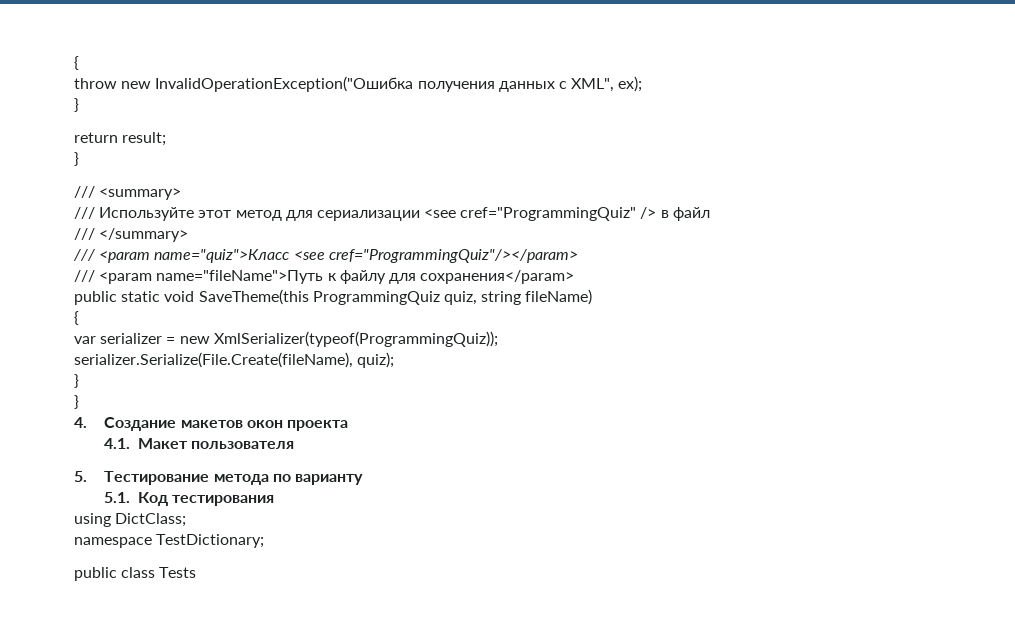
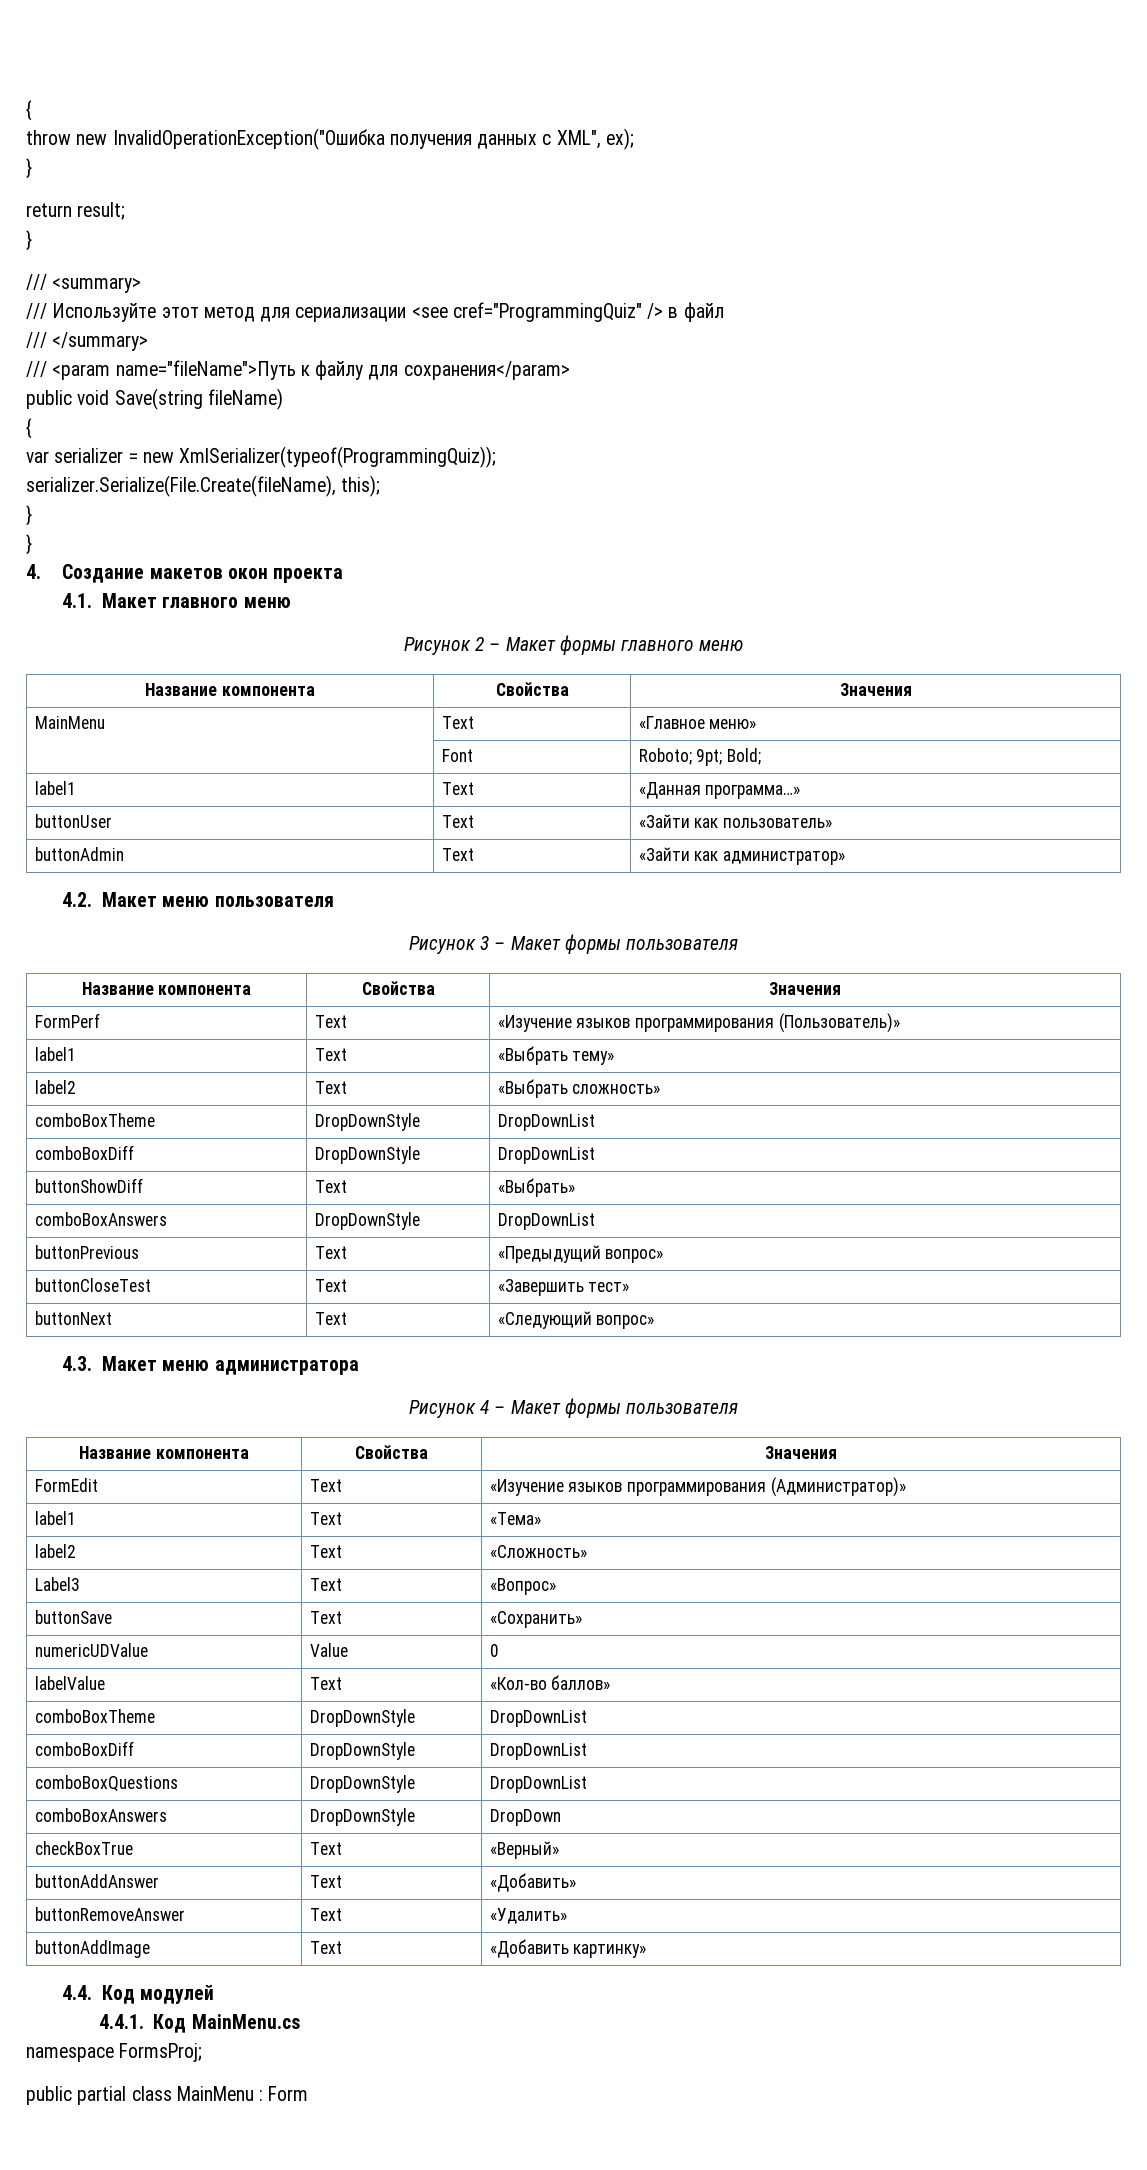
- /// <param name="quiz">Класс <see cref="ProgrammingQuiz"/></param>
- public static void SaveTheme(this ProgrammingQuiz quiz, string fileName)
+ public void Save(string fileName)
- serializer.Serialize(File.Create(fileName), quiz);
+ serializer.Serialize(File.Create(fileName), this);
- 4.1. Макет пользователя
- 5. Тестирование метода по варианту
- 5.1. Код тестирования
- using DictClass;
+ 4.1. Макет главного меню
+ Рисунок 2 – Макет формы главного меню
+ Название компонента | Свойства | Значения
+ MainMenu | Text | «Главное меню»
+ | Font | Roboto; 9pt; Bold;
+ label1 | Text | «Данная программа…»
+ buttonUser | Text | «Зайти как пользователь»
+ buttonAdmin | Text | «Зайти как администратор»
+ 4.2. Макет меню пользователя
+ Рисунок 3 – Макет формы пользователя
+ Название компонента | Свойства | Значения
+ FormPerf | Text | «Изучение языков программирования (Пользователь)»
+ label1 | Text | «Выбрать тему»
+ label2 | Text | «Выбрать сложность»
+ comboBoxTheme | DropDownStyle | DropDownList
+ comboBoxDiff | DropDownStyle | DropDownList
+ buttonShowDiff | Text | «Выбрать»
+ comboBoxAnswers | DropDownStyle | DropDownList
+ buttonPrevious | Text | «Предыдущий вопрос»
+ buttonCloseTest | Text | «Завершить тест»
+ buttonNext | Text | «Следующий вопрос»
+ 4.3. Макет меню администратора
+ Рисунок 4 – Макет формы пользователя
+ Название компонента | Свойства | Значения
+ FormEdit | Text | «Изучение языков программирования (Администратор)»
+ label1 | Text | «Тема»
+ label2 | Text | «Сложность»
+ Label3 | Text | «Вопрос»
+ buttonSave | Text | «Сохранить»
+ numericUDValue | Value | 0
+ labelValue | Text | «Кол-во баллов»
+ comboBoxTheme | DropDownStyle | DropDownList
+ comboBoxDiff | DropDownStyle | DropDownList
+ comboBoxQuestions | DropDownStyle | DropDownList
+ comboBoxAnswers | DropDownStyle | DropDown
+ checkBoxTrue | Text | «Верный»
+ buttonAddAnswer | Text | «Добавить»
+ buttonRemoveAnswer | Text | «Удалить»
+ buttonAddImage | Text | «Добавить картинку»
+ 4.4. Код модулей
+ 4.4.1. Код MainMenu.cs
- namespace TestDictionary;
- public class Tests
+ namespace FormsProj;
+ public partial class MainMenu : Form

